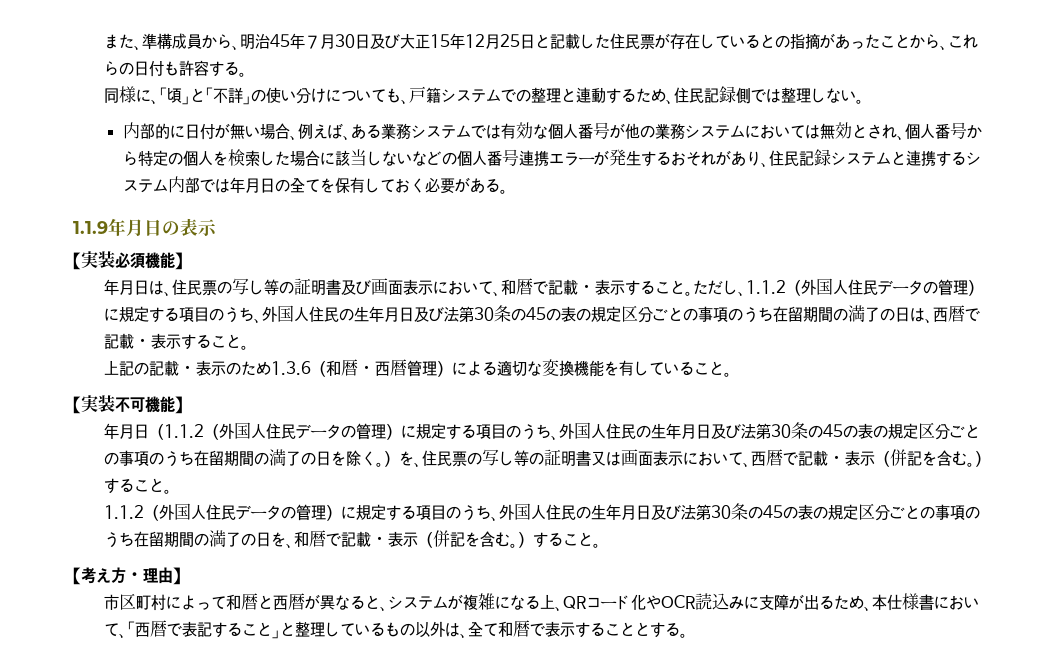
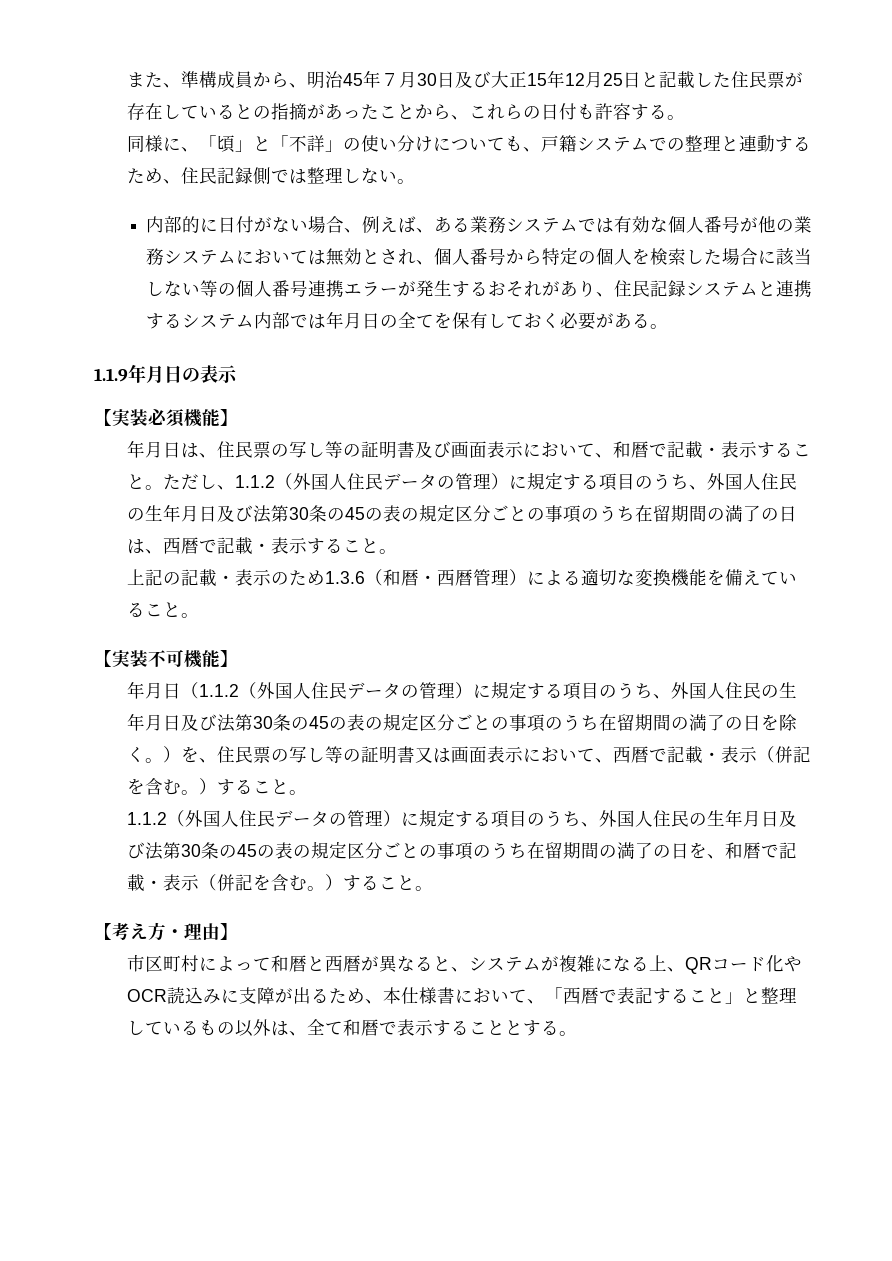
- 内部的に日付が無い場合、例えば、ある業務システムでは有効な個人番号が他の業務システムにおいては無効とされ、個人番号から特定の個人を検索した場合に該当しないなどの個人番号連携エラーが発生するおそれがあり、住民記録システムと連携するシステム内部では年月日の全てを保有しておく必要がある。
+ 内部的に日付がない場合、例えば、ある業務システムでは有効な個人番号が他の業務システムにおいては無効とされ、個人番号から特定の個人を検索した場合に該当しない等の個人番号連携エラーが発生するおそれがあり、住民記録システムと連携するシステム内部では年月日の全てを保有しておく必要がある。
- 上記の記載・表示のため1.3.6（和暦・西暦管理）による適切な変換機能を有していること。
+ 上記の記載・表示のため1.3.6（和暦・西暦管理）による適切な変換機能を備えていること。

